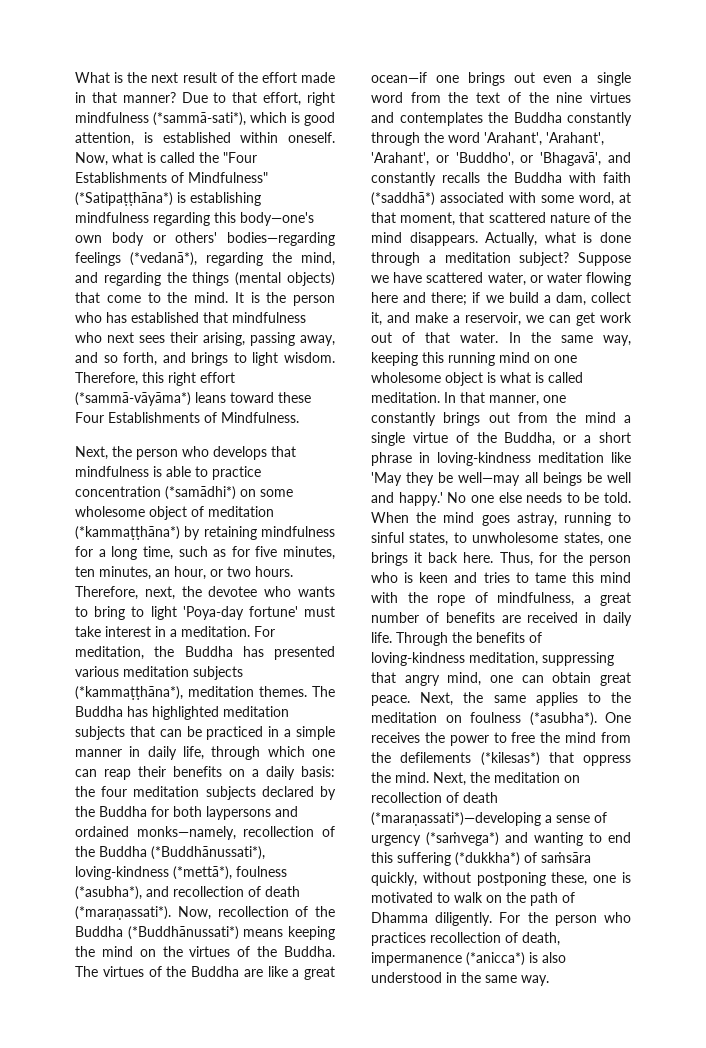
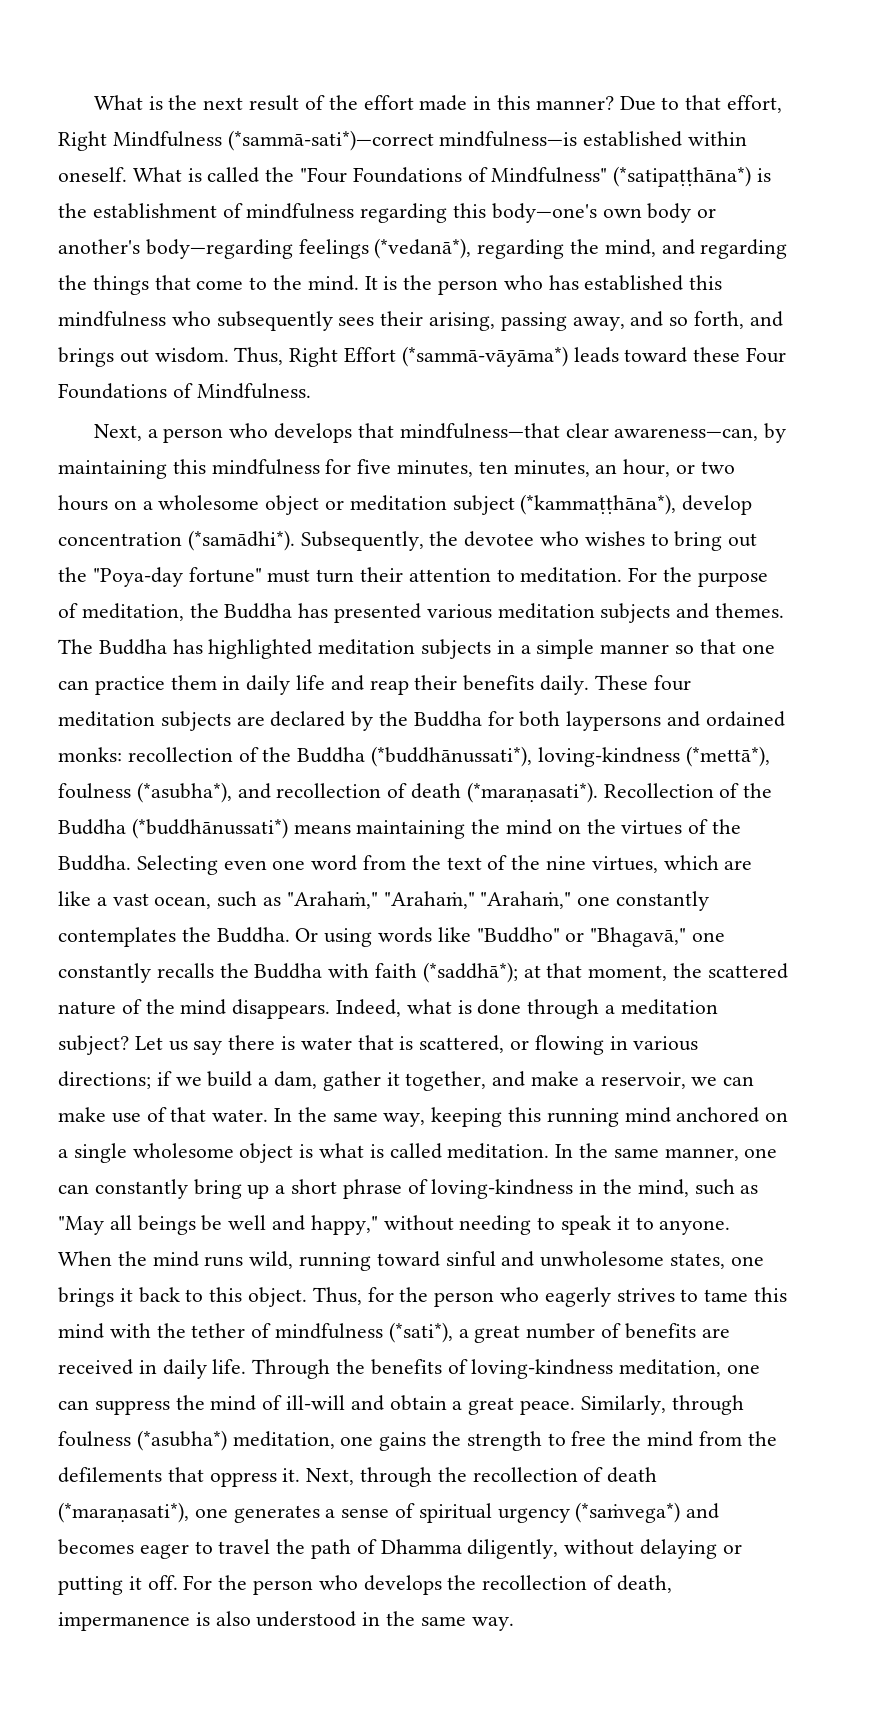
- What is the next result of the effort made in that manner?
+ What is the next result of the effort made in this manner?
- Due to that effort, right mindfulness (*sammā-sati*), which is good attention, is established within oneself.
+ Due to that effort, Right Mindfulness (*sammā-sati*)—correct mindfulness—is established within oneself.
- Now, what is called the "Four Establishments of Mindfulness" (*Satipaṭṭhāna*) is establishing mindfulness regarding this body—one's own body or others' bodies—regarding feelings (*vedanā*), regarding the mind, and regarding the things (mental objects) that come to the mind.
+ What is called the "Four Foundations of Mindfulness" (*satipaṭṭhāna*) is the establishment of mindfulness regarding this body—one's own body or another's body—regarding feelings (*vedanā*), regarding the mind, and regarding the things that come to the mind.
- It is the person who has established that mindfulness who next sees their arising, passing away, and so forth, and brings to light wisdom. Therefore, this right effort (*sammā-vāyāma*) leans toward these Four Establishments of Mindfulness.
+ It is the person who has established this mindfulness who subsequently sees their arising, passing away, and so forth, and brings out wisdom. Thus, Right Effort (*sammā-vāyāma*) leads toward these Four Foundations of Mindfulness.
- Next, the person who develops that mindfulness is able to practice concentration (*samādhi*) on some wholesome object of meditation (*kammaṭṭhāna*) by retaining mindfulness for a long time, such as for five minutes, ten minutes, an hour, or two hours. Therefore, next, the devotee who wants to bring to light 'Poya-day fortune' must take interest in a meditation. For meditation, the Buddha has presented various meditation subjects (*kammaṭṭhāna*), meditation themes.
+ Next, a person who develops that mindfulness—that clear awareness—can, by maintaining this mindfulness for five minutes, ten minutes, an hour, or two hours on a wholesome object or meditation subject (*kammaṭṭhāna*), develop concentration (*samādhi*). Subsequently, the devotee who wishes to bring out the "Poya-day fortune" must turn their attention to meditation. For the purpose of meditation, the Buddha has presented various meditation subjects and themes.
- The Buddha has highlighted meditation subjects that can be practiced in a simple manner in daily life, through which one can reap their benefits on a daily basis: the four meditation subjects declared by the Buddha for both laypersons and ordained monks—namely, recollection of the Buddha (*Buddhānussati*), loving-kindness (*mettā*), foulness (*asubha*), and recollection of death (*maraṇassati*). Now, recollection of the Buddha (*Buddhānussati*) means keeping the mind on the virtues of the Buddha.
+ The Buddha has highlighted meditation subjects in a simple manner so that one can practice them in daily life and reap their benefits daily. These four meditation subjects are declared by the Buddha for both laypersons and ordained monks: recollection of the Buddha (*buddhānussati*), loving-kindness (*mettā*), foulness (*asubha*), and recollection of death (*maraṇasati*). Recollection of the Buddha (*buddhānussati*) means maintaining the mind on the virtues of the Buddha.
- The virtues of the Buddha are like a great ocean—if one brings out even a single word from the text of the nine virtues and contemplates the Buddha constantly through the word 'Arahant', 'Arahant', 'Arahant', or 'Buddho', or 'Bhagavā', and constantly recalls the Buddha with faith (*saddhā*) associated with some word, at that moment, that scattered nature of the mind disappears.
+ Selecting even one word from the text of the nine virtues, which are like a vast ocean, such as "Arahaṁ," "Arahaṁ," "Arahaṁ," one constantly contemplates the Buddha. Or using words like "Buddho" or "Bhagavā," one constantly recalls the Buddha with faith (*saddhā*); at that moment, the scattered nature of the mind disappears.
- Actually, what is done through a meditation subject?
+ Indeed, what is done through a meditation subject?
- Suppose we have scattered water, or water flowing here and there; if we build a dam, collect it, and make a reservoir, we can get work out of that water.
+ Let us say there is water that is scattered, or flowing in various directions; if we build a dam, gather it together, and make a reservoir, we can make use of that water.
- In the same way, keeping this running mind on one wholesome object is what is called meditation.
+ In the same way, keeping this running mind anchored on a single wholesome object is what is called meditation.
- In that manner, one constantly brings out from the mind a single virtue of the Buddha, or a short phrase in loving-kindness meditation like 'May they be well—may all beings be well and happy.' No one else needs to be told. When the mind goes astray, running to sinful states, to unwholesome states, one brings it back here.
+ In the same manner, one can constantly bring up a short phrase of loving-kindness in the mind, such as "May all beings be well and happy," without needing to speak it to anyone. When the mind runs wild, running toward sinful and unwholesome states, one brings it back to this object.
- Thus, for the person who is keen and tries to tame this mind with the rope of mindfulness, a great number of benefits are received in daily life.
+ Thus, for the person who eagerly strives to tame this mind with the tether of mindfulness (*sati*), a great number of benefits are received in daily life.
- Through the benefits of loving-kindness meditation, suppressing that angry mind, one can obtain great peace. Next, the same applies to the meditation on foulness (*asubha*). One receives the power to free the mind from the defilements (*kilesas*) that oppress the mind. Next, the meditation on recollection of death (*maraṇassati*)—developing a sense of urgency (*saṁvega*) and wanting to end this suffering (*dukkha*) of saṁsāra quickly, without postponing these, one is motivated to walk on the path of Dhamma diligently.
+ Through the benefits of loving-kindness meditation, one can suppress the mind of ill-will and obtain a great peace. Similarly, through foulness (*asubha*) meditation, one gains the strength to free the mind from the defilements that oppress it. Next, through the recollection of death (*maraṇasati*), one generates a sense of spiritual urgency (*saṁvega*) and becomes eager to travel the path of Dhamma diligently, without delaying or putting it off.
- For the person who practices recollection of death, impermanence (*anicca*) is also understood in the same way.
+ For the person who develops the recollection of death, impermanence is also understood in the same way.

